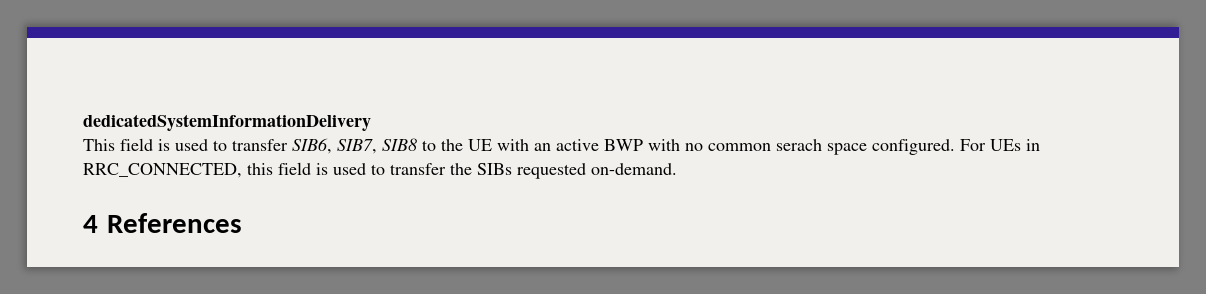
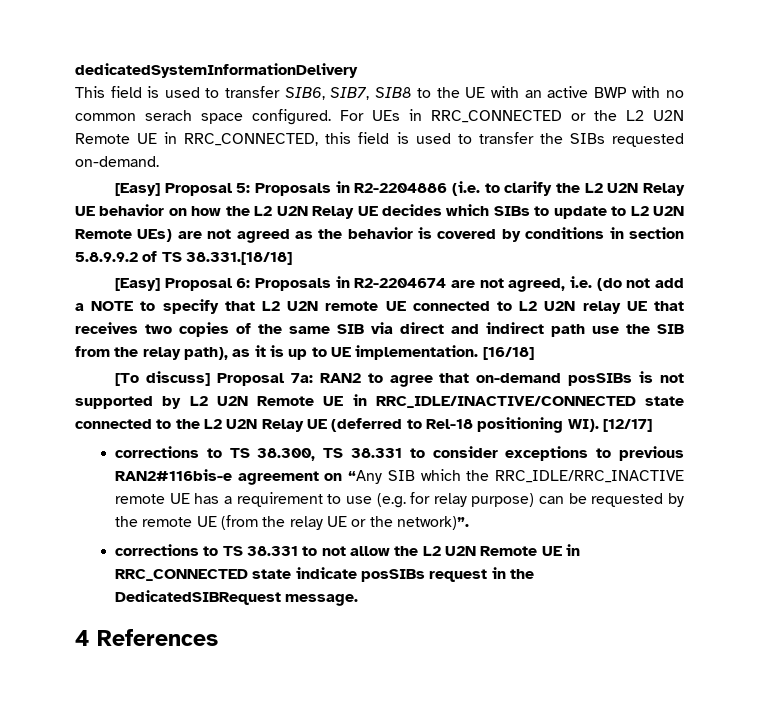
- For UEs in RRC_CONNECTED, this field is used to transfer the SIBs requested on-demand.
+ For UEs in RRC_CONNECTED or the L2 U2N Remote UE in RRC_CONNECTED, this field is used to transfer the SIBs requested on-demand.
+ [Easy] Proposal 5: Proposals in R2-2204886 (i.e. to clarify the L2 U2N Relay UE behavior on how the L2 U2N Relay UE decides which SIBs to update to L2 U2N Remote UEs) are not agreed as the behavior is covered by conditions in section 5.8.9.9.2 of TS 38.331.[18/18]
+ [Easy] Proposal 6: Proposals in R2-2204674 are not agreed, i.e. (do not add a NOTE to specify that L2 U2N remote UE connected to L2 U2N relay UE that receives two copies of the same SIB via direct and indirect path use the SIB from the relay path), as it is up to UE implementation. [16/18]
+ [To discuss] Proposal 7a: RAN2 to agree that on-demand posSIBs is not supported by L2 U2N Remote UE in RRC_IDLE/INACTIVE/CONNECTED state connected to the L2 U2N Relay UE (deferred to Rel-18 positioning WI). [12/17]
+ corrections to TS 38.300, TS 38.331 to consider exceptions to previous RAN2#116bis-e agreement on “Any SIB which the RRC_IDLE/RRC_INACTIVE remote UE has a requirement to use (e.g. for relay purpose) can be requested by the remote UE (from the relay UE or the network)”.
+ corrections to TS 38.331 to not allow the L2 U2N Remote UE in RRC_CONNECTED state indicate posSIBs request in the DedicatedSIBRequest message.

